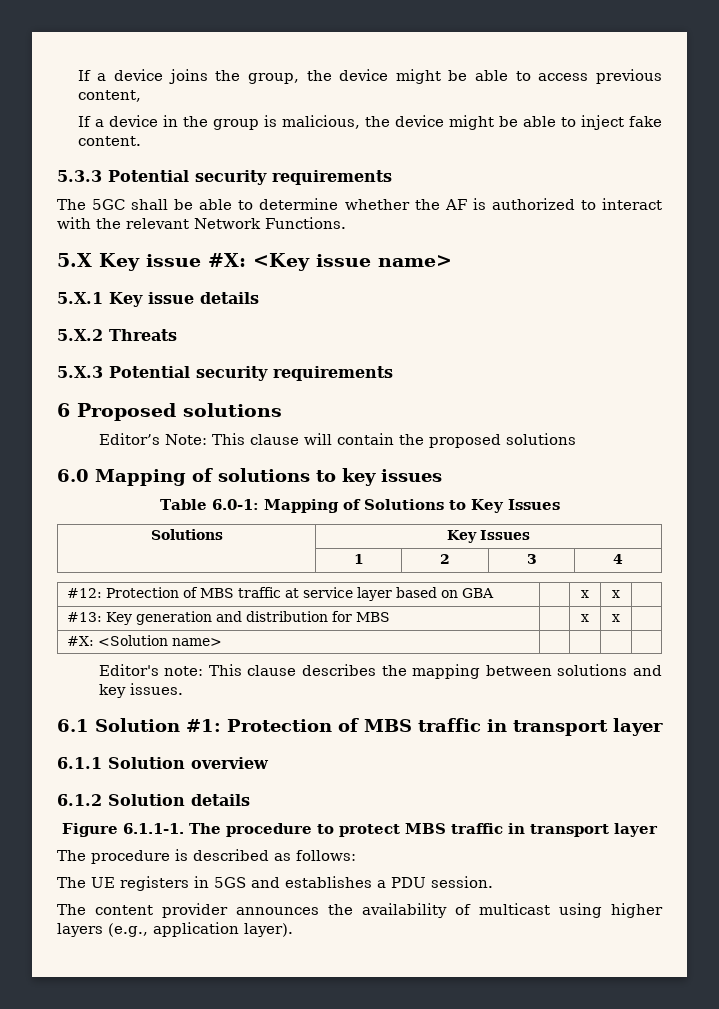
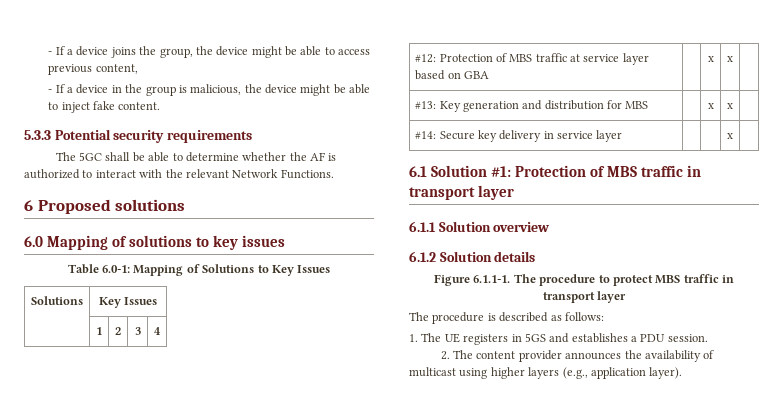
- If a device joins the group, the device might be able to access previous content,
+ - If a device joins the group, the device might be able to access previous content,
- If a device in the group is malicious, the device might be able to inject fake content.
+ - If a device in the group is malicious, the device might be able to inject fake content.
- 5.X Key issue #X: <Key issue name>
- 5.X.1 Key issue details
- 5.X.2 Threats
- 5.X.3 Potential security requirements
  6 Proposed solutions
- Editor’s Note: This clause will contain the proposed solutions
- #X: <Solution name> | | | |
- Editor's note: This clause describes the mapping between solutions and key issues.
+ #14: Secure key delivery in service layer | | | x |
- The UE registers in 5GS and establishes a PDU session.
+ 1. The UE registers in 5GS and establishes a PDU session.
- The content provider announces the availability of multicast using higher layers (e.g., application layer).
+ 2. The content provider announces the availability of multicast using higher layers (e.g., application layer).

